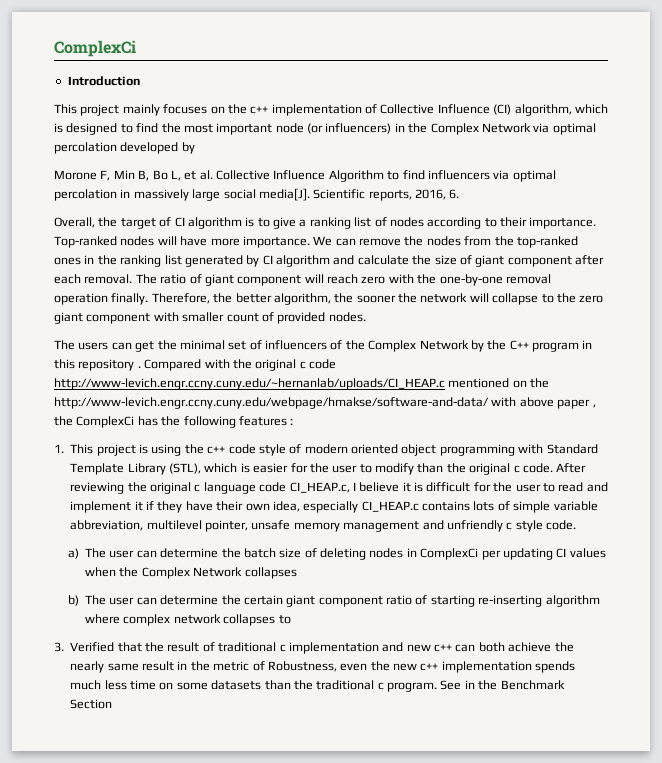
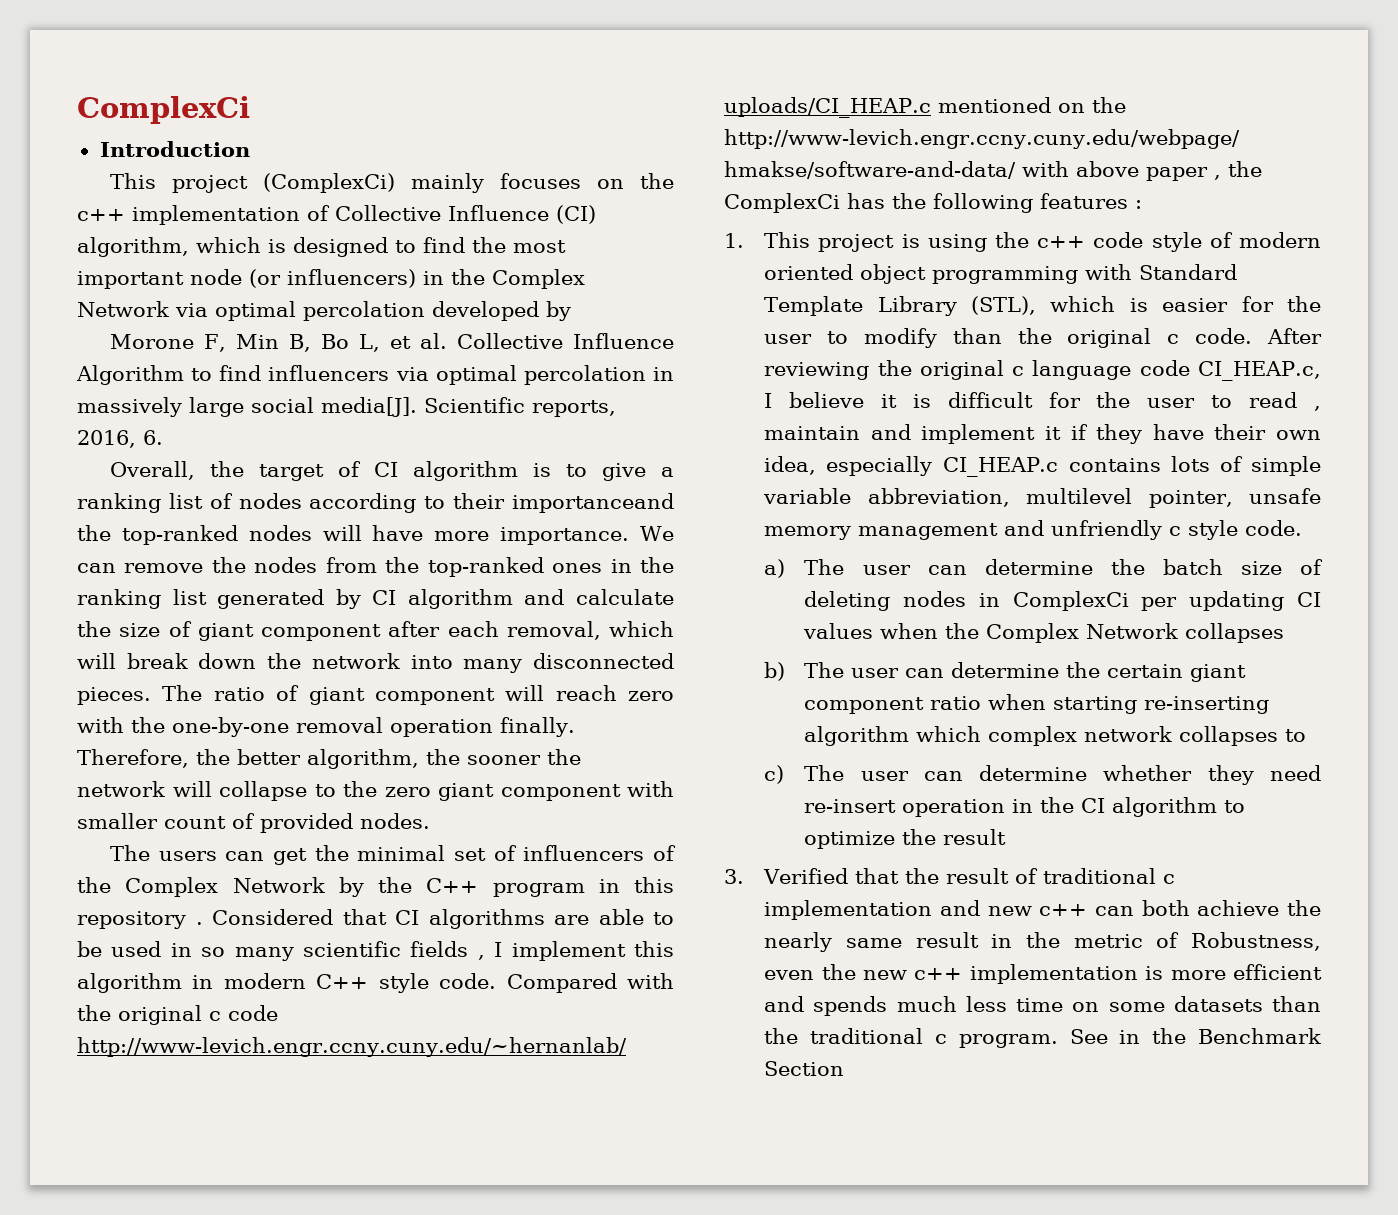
- This project mainly focuses on the c++ implementation of Collective Influence (CI) algorithm, which is designed to find the most important node (or influencers) in the Complex Network via optimal percolation developed by
+ This project (ComplexCi) mainly focuses on the c++ implementation of Collective Influence (CI) algorithm, which is designed to find the most important node (or influencers) in the Complex Network via optimal percolation developed by
- Overall, the target of CI algorithm is to give a ranking list of nodes according to their importance. Top-ranked nodes will have more importance.
+ Overall, the target of CI algorithm is to give a ranking list of nodes according to their importanceand the top-ranked nodes will have more importance.
- We can remove the nodes from the top-ranked ones in the ranking list generated by CI algorithm and calculate the size of giant component after each removal.
+ We can remove the nodes from the top-ranked ones in the ranking list generated by CI algorithm and calculate the size of giant component after each removal, which will break down the network into many disconnected pieces.
+ Considered that CI algorithms are able to be used in so many scientific fields , I implement this algorithm in modern C++ style code.
- After reviewing the original c language code CI_HEAP.c, I believe it is difficult for the user to read and implement it if they have their own idea, especially CI_HEAP.c contains lots of simple variable abbreviation, multilevel pointer, unsafe memory management and unfriendly c style code.
+ After reviewing the original c language code CI_HEAP.c, I believe it is difficult for the user to read , maintain and implement it if they have their own idea, especially CI_HEAP.c contains lots of simple variable abbreviation, multilevel pointer, unsafe memory management and unfriendly c style code.
- b) The user can determine the certain giant component ratio of starting re-inserting algorithm where complex network collapses to
+ b) The user can determine the certain giant component ratio when starting re-inserting algorithm which complex network collapses to
+ c) The user can determine whether they need re-insert operation in the CI algorithm to optimize the result
- 3. Verified that the result of traditional c implementation and new c++ can both achieve the nearly same result in the metric of Robustness, even the new c++ implementation spends much less time on some datasets than the traditional c program.
+ 3. Verified that the result of traditional c implementation and new c++ can both achieve the nearly same result in the metric of Robustness, even the new c++ implementation is more efficient and spends much less time on some datasets than the traditional c program.

